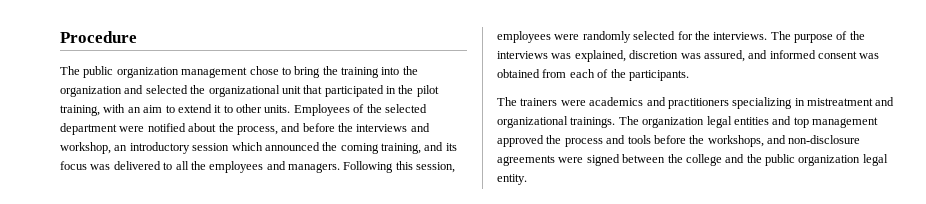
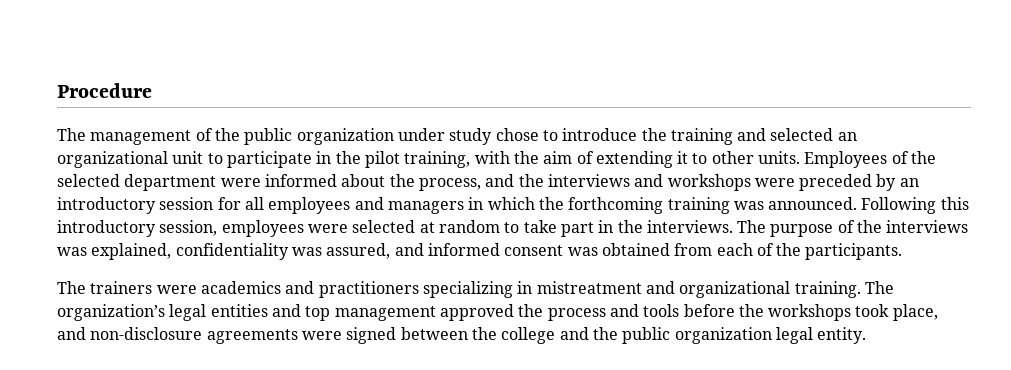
- The public organization management chose to bring the training into the organization and selected the organizational unit that participated in the pilot training, with an aim to extend it to other units.
+ The management of the public organization under study chose to introduce the training and selected an organizational unit to participate in the pilot training, with the aim of extending it to other units.
- Employees of the selected department were notified about the process, and before the interviews and workshop, an introductory session which announced the coming training, and its focus was delivered to all the employees and managers.
+ Employees of the selected department were informed about the process, and the interviews and workshops were preceded by an introductory session for all employees and managers in which the forthcoming training was announced.
- Following this session, employees were randomly selected for the interviews.
+ Following this introductory session, employees were selected at random to take part in the interviews.
- The purpose of the interviews was explained, discretion was assured, and informed consent was obtained from each of the participants.
+ The purpose of the interviews was explained, confidentiality was assured, and informed consent was obtained from each of the participants.
- The trainers were academics and practitioners specializing in mistreatment and organizational trainings. The organization legal entities and top management approved the process and tools before the workshops, and non-disclosure agreements were signed between the college and the public organization legal entity.
+ The trainers were academics and practitioners specializing in mistreatment and organizational training. The organization’s legal entities and top management approved the process and tools before the workshops took place, and non-disclosure agreements were signed between the college and the public organization legal entity.

